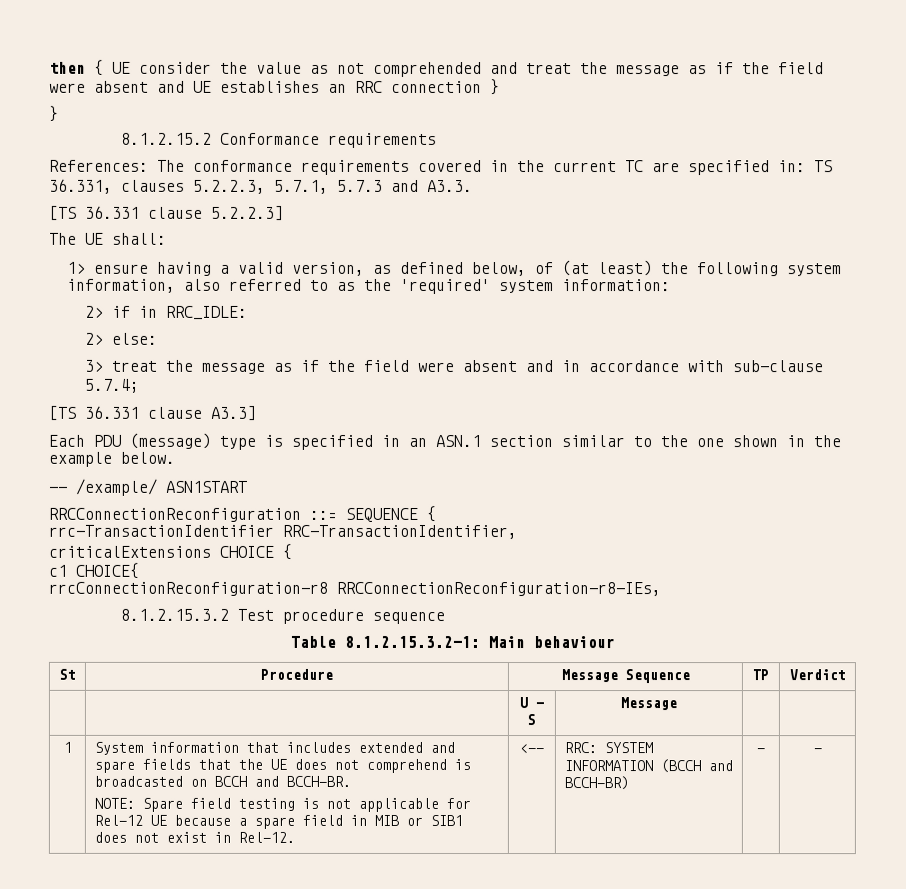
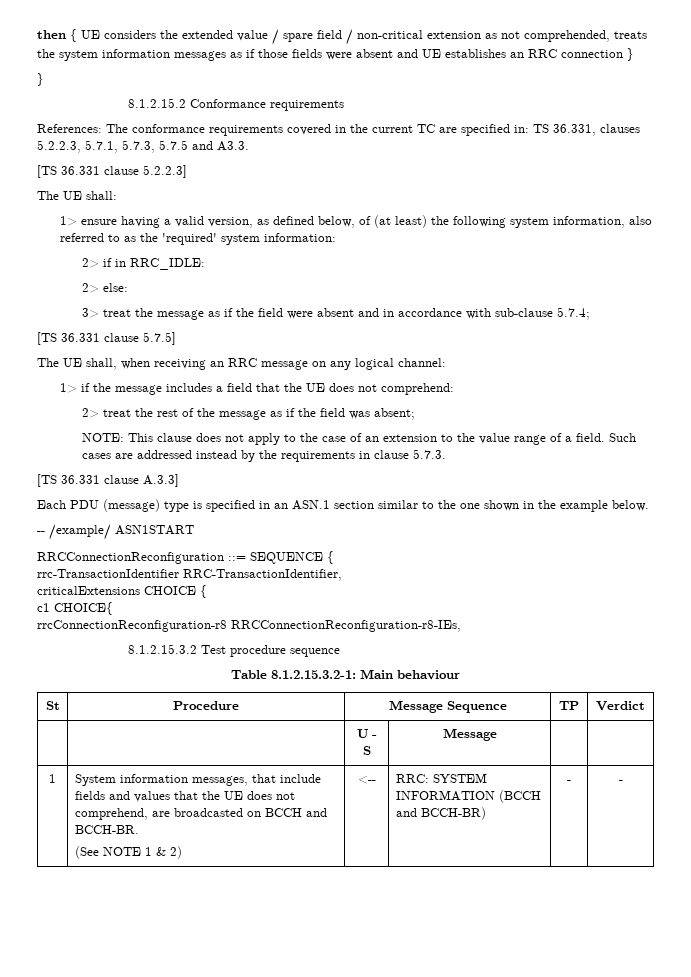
- then { UE consider the value as not comprehended and treat the message as if the field were absent and UE establishes an RRC connection }
+ then { UE considers the extended value / spare field / non-critical extension as not comprehended, treats the system information messages as if those fields were absent and UE establishes an RRC connection }
- References: The conformance requirements covered in the current TC are specified in: TS 36.331, clauses 5.2.2.3, 5.7.1, 5.7.3 and A3.3.
+ References: The conformance requirements covered in the current TC are specified in: TS 36.331, clauses 5.2.2.3, 5.7.1, 5.7.3, 5.7.5 and A3.3.
- [TS 36.331 clause A3.3]
+ [TS 36.331 clause 5.7.5]
+ The UE shall, when receiving an RRC message on any logical channel:
+ 1> if the message includes a field that the UE does not comprehend:
+ 2> treat the rest of the message as if the field was absent;
+ NOTE: This clause does not apply to the case of an extension to the value range of a field. Such cases are addressed instead by the requirements in clause 5.7.3.
+ [TS 36.331 clause A.3.3]
- System information that includes extended and spare fields that the UE does not comprehend is broadcasted on BCCH and BCCH-BR.
+ System information messages, that include fields and values that the UE does not comprehend, are broadcasted on BCCH and BCCH-BR.
- NOTE: Spare field testing is not applicable for Rel-12 UE because a spare field in MIB or SIB1 does not exist in Rel-12.
+ (See NOTE 1 & 2)

